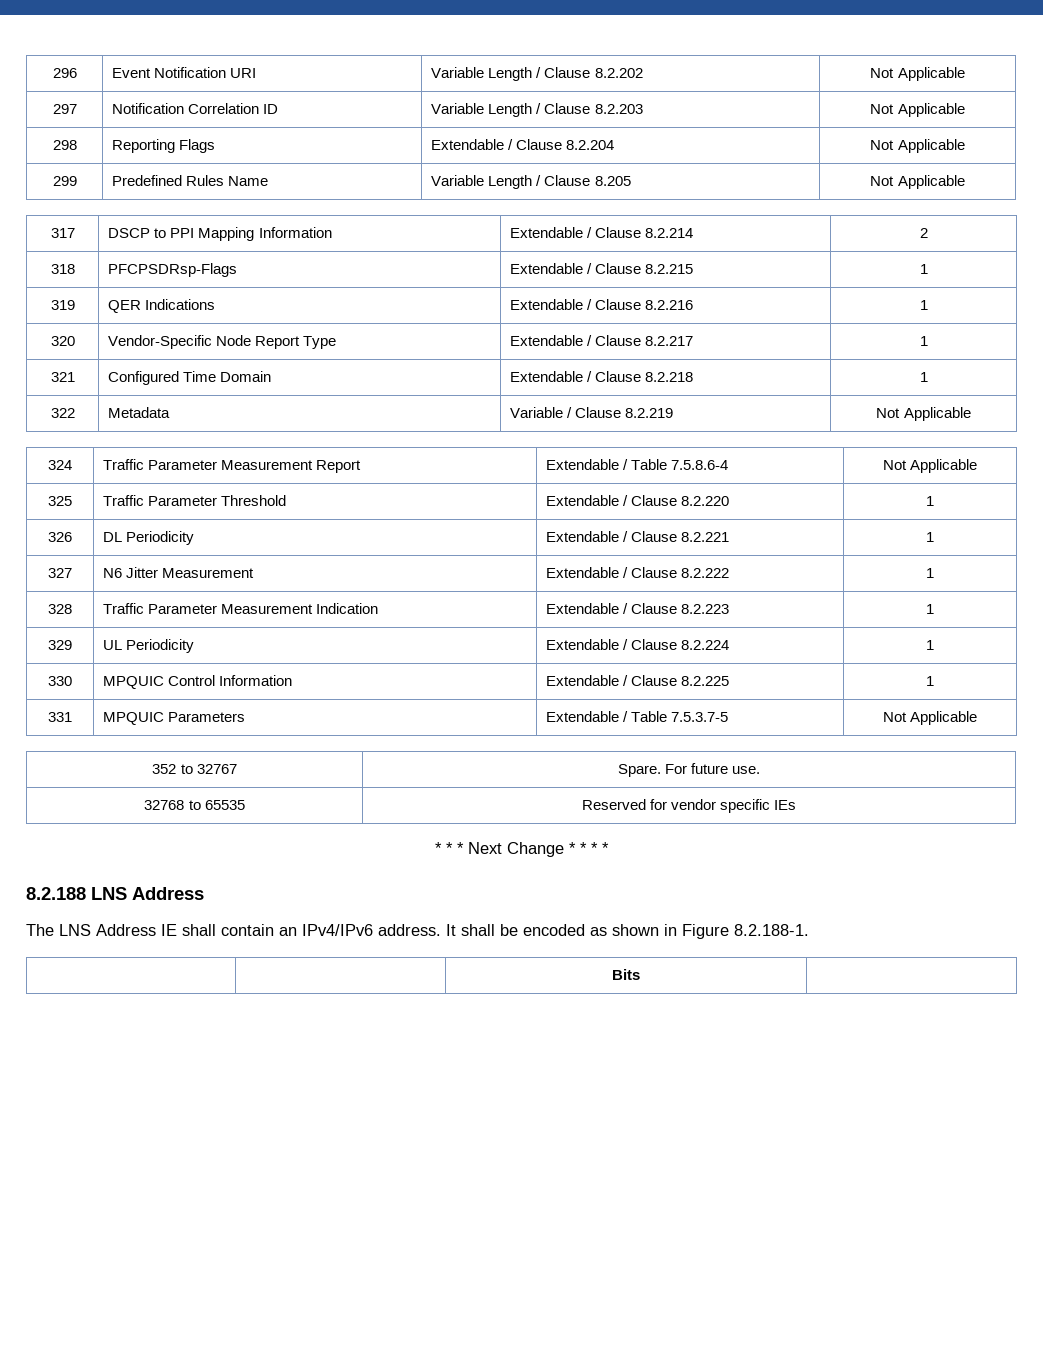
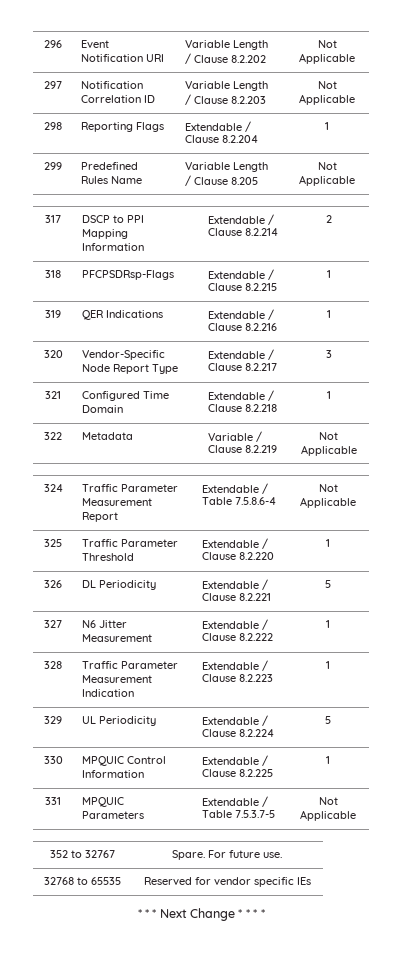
- 298 | Reporting Flags | Extendable / Clause 8.2.204 | Not Applicable
+ 298 | Reporting Flags | Extendable / Clause 8.2.204 | 1
- 320 | Vendor-Specific Node Report Type | Extendable / Clause 8.2.217 | 1
+ 320 | Vendor-Specific Node Report Type | Extendable / Clause 8.2.217 | 3
- 326 | DL Periodicity | Extendable / Clause 8.2.221 | 1
+ 326 | DL Periodicity | Extendable / Clause 8.2.221 | 5
- 329 | UL Periodicity | Extendable / Clause 8.2.224 | 1
+ 329 | UL Periodicity | Extendable / Clause 8.2.224 | 5
- 8.2.188 LNS Address
- The LNS Address IE shall contain an IPv4/IPv6 address. It shall be encoded as shown in Figure 8.2.188-1.
- | | Bits |

